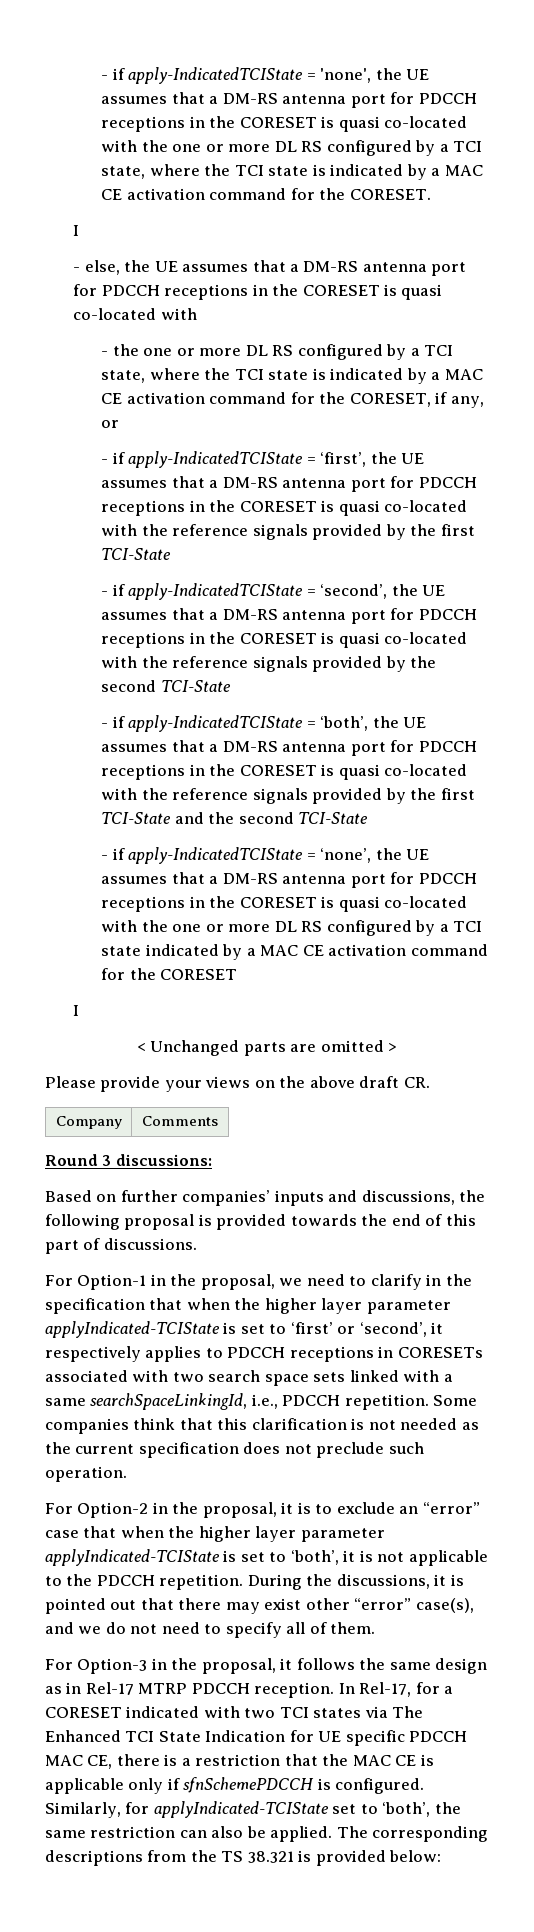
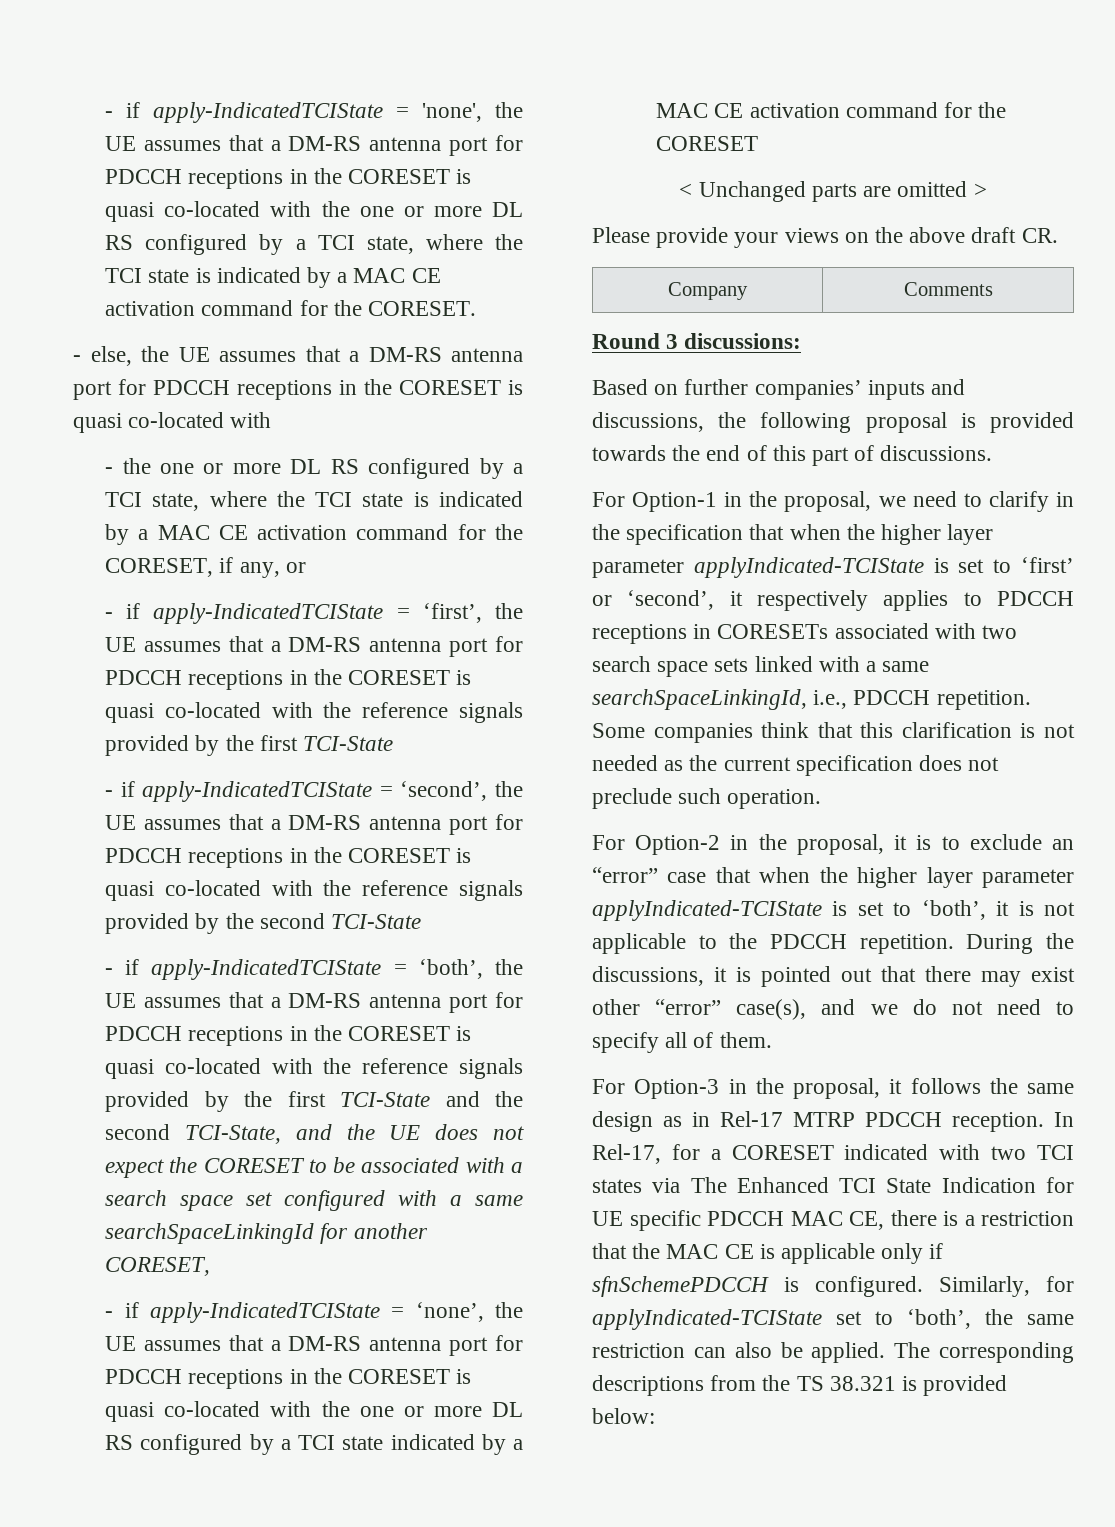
  - if apply-IndicatedTCIState = 'none', the UE assumes that a DM-RS antenna port for PDCCH receptions in the CORESET is quasi co-located with the one or more DL RS configured by a TCI state, where the TCI state is indicated by a MAC CE activation command for the CORESET.
- I
- - if apply-IndicatedTCIState = ‘both’, the UE assumes that a DM-RS antenna port for PDCCH receptions in the CORESET is quasi co-located with the reference signals provided by the first TCI-State and the second TCI-State
+ - if apply-IndicatedTCIState = ‘both’, the UE assumes that a DM-RS antenna port for PDCCH receptions in the CORESET is quasi co-located with the reference signals provided by the first TCI-State and the second TCI-State, and the UE does not expect the CORESET to be associated with a search space set configured with a same searchSpaceLinkingId for another CORESET,
  - if apply-IndicatedTCIState = ‘none’, the UE assumes that a DM-RS antenna port for PDCCH receptions in the CORESET is quasi co-located with the one or more DL RS configured by a TCI state indicated by a MAC CE activation command for the CORESET
- I

